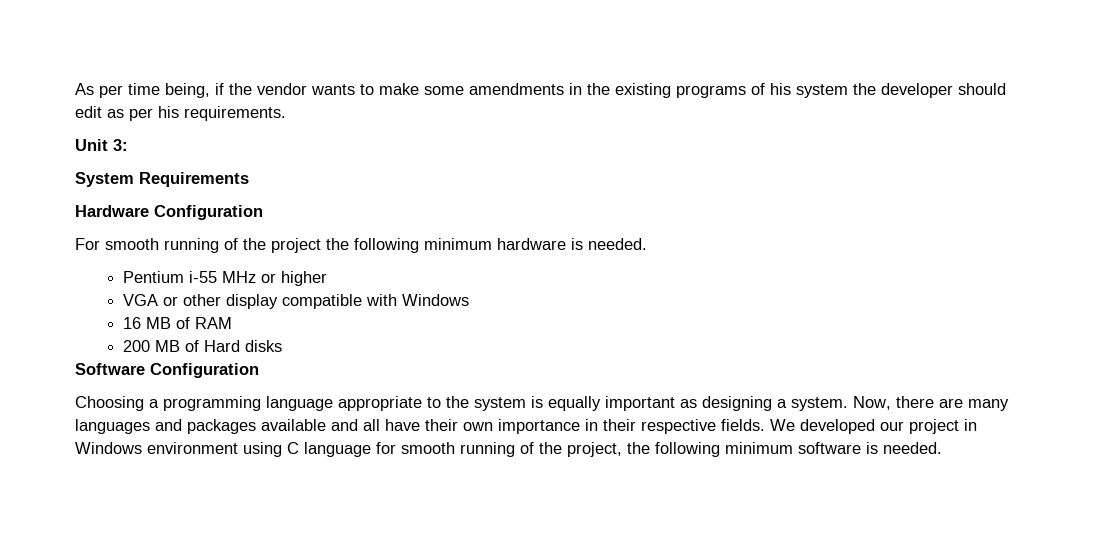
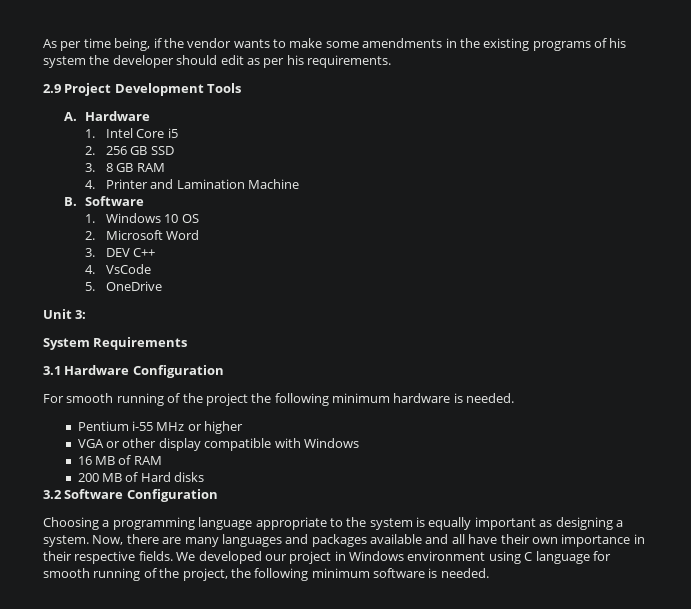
+ 2.9 Project Development Tools
+ A. Hardware
+ 1. Intel Core i5
+ 2. 256 GB SSD
+ 3. 8 GB RAM
+ 4. Printer and Lamination Machine
+ B. Software
+ 1. Windows 10 OS
+ 2. Microsoft Word
+ 3. DEV C++
+ 4. VsCode
+ 5. OneDrive
- Hardware Configuration
+ 3.1 Hardware Configuration
- Software Configuration
+ 3.2 Software Configuration

